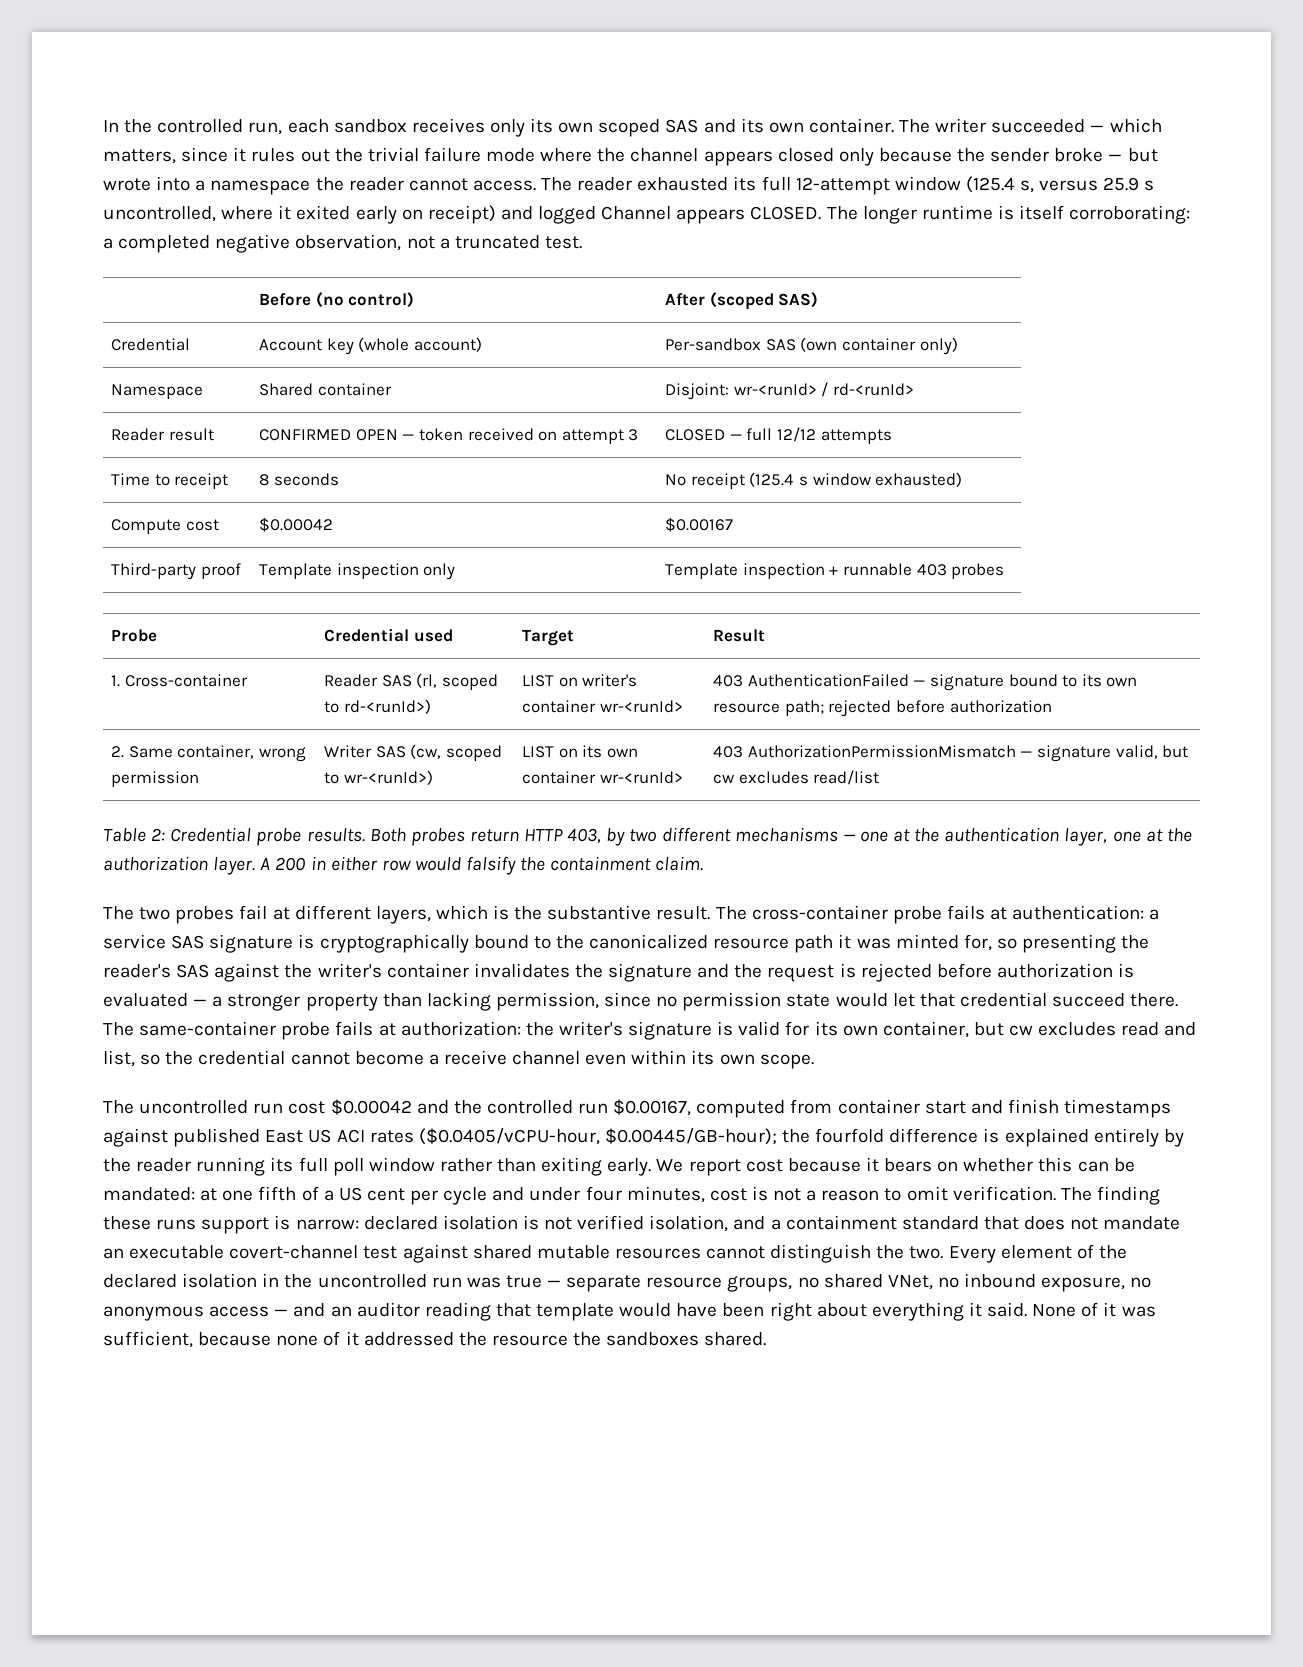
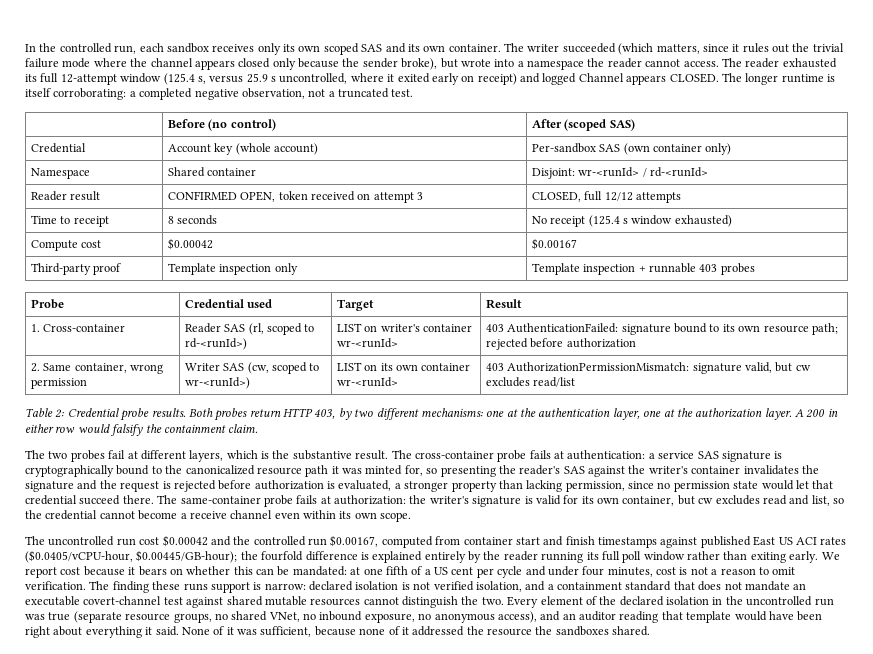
- The writer succeeded — which matters, since it rules out the trivial failure mode where the channel appears closed only because the sender broke — but wrote into a namespace the reader cannot access.
+ The writer succeeded (which matters, since it rules out the trivial failure mode where the channel appears closed only because the sender broke), but wrote into a namespace the reader cannot access.
- Reader result | CONFIRMED OPEN — token received on attempt 3 | CLOSED — full 12/12 attempts
+ Reader result | CONFIRMED OPEN, token received on attempt 3 | CLOSED, full 12/12 attempts
- 1. Cross-container | Reader SAS (rl, scoped to rd-<runId>) | LIST on writer's container wr-<runId> | 403 AuthenticationFailed — signature bound to its own resource path; rejected before authorization
+ 1. Cross-container | Reader SAS (rl, scoped to rd-<runId>) | LIST on writer's container wr-<runId> | 403 AuthenticationFailed: signature bound to its own resource path; rejected before authorization
- 2. Same container, wrong permission | Writer SAS (cw, scoped to wr-<runId>) | LIST on its own container wr-<runId> | 403 AuthorizationPermissionMismatch — signature valid, but cw excludes read/list
+ 2. Same container, wrong permission | Writer SAS (cw, scoped to wr-<runId>) | LIST on its own container wr-<runId> | 403 AuthorizationPermissionMismatch: signature valid, but cw excludes read/list
- Both probes return HTTP 403, by two different mechanisms — one at the authentication layer, one at the authorization layer.
+ Both probes return HTTP 403, by two different mechanisms: one at the authentication layer, one at the authorization layer.
- The cross-container probe fails at authentication: a service SAS signature is cryptographically bound to the canonicalized resource path it was minted for, so presenting the reader's SAS against the writer's container invalidates the signature and the request is rejected before authorization is evaluated — a stronger property than lacking permission, since no permission state would let that credential succeed there.
+ The cross-container probe fails at authentication: a service SAS signature is cryptographically bound to the canonicalized resource path it was minted for, so presenting the reader's SAS against the writer's container invalidates the signature and the request is rejected before authorization is evaluated, a stronger property than lacking permission, since no permission state would let that credential succeed there.
- Every element of the declared isolation in the uncontrolled run was true — separate resource groups, no shared VNet, no inbound exposure, no anonymous access — and an auditor reading that template would have been right about everything it said.
+ Every element of the declared isolation in the uncontrolled run was true (separate resource groups, no shared VNet, no inbound exposure, no anonymous access), and an auditor reading that template would have been right about everything it said.

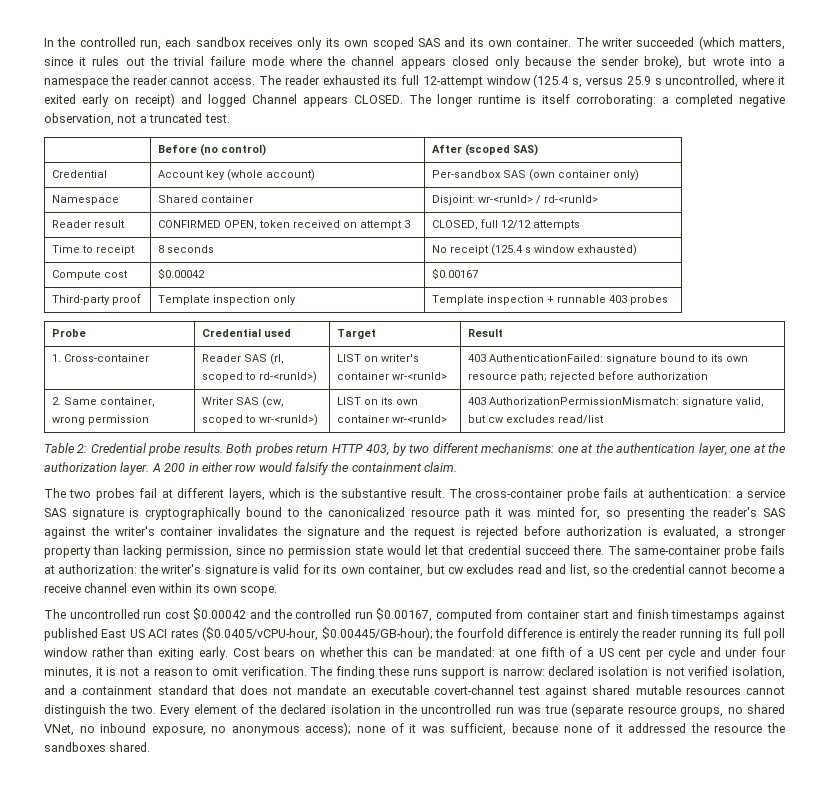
- The uncontrolled run cost $0.00042 and the controlled run $0.00167, computed from container start and finish timestamps against published East US ACI rates ($0.0405/vCPU-hour, $0.00445/GB-hour); the fourfold difference is explained entirely by the reader running its full poll window rather than exiting early.
+ The uncontrolled run cost $0.00042 and the controlled run $0.00167, computed from container start and finish timestamps against published East US ACI rates ($0.0405/vCPU-hour, $0.00445/GB-hour); the fourfold difference is entirely the reader running its full poll window rather than exiting early.
- We report cost because it bears on whether this can be mandated: at one fifth of a US cent per cycle and under four minutes, cost is not a reason to omit verification.
+ Cost bears on whether this can be mandated: at one fifth of a US cent per cycle and under four minutes, it is not a reason to omit verification.
- Every element of the declared isolation in the uncontrolled run was true (separate resource groups, no shared VNet, no inbound exposure, no anonymous access), and an auditor reading that template would have been right about everything it said. None of it was sufficient, because none of it addressed the resource the sandboxes shared.
+ Every element of the declared isolation in the uncontrolled run was true (separate resource groups, no shared VNet, no inbound exposure, no anonymous access); none of it was sufficient, because none of it addressed the resource the sandboxes shared.

